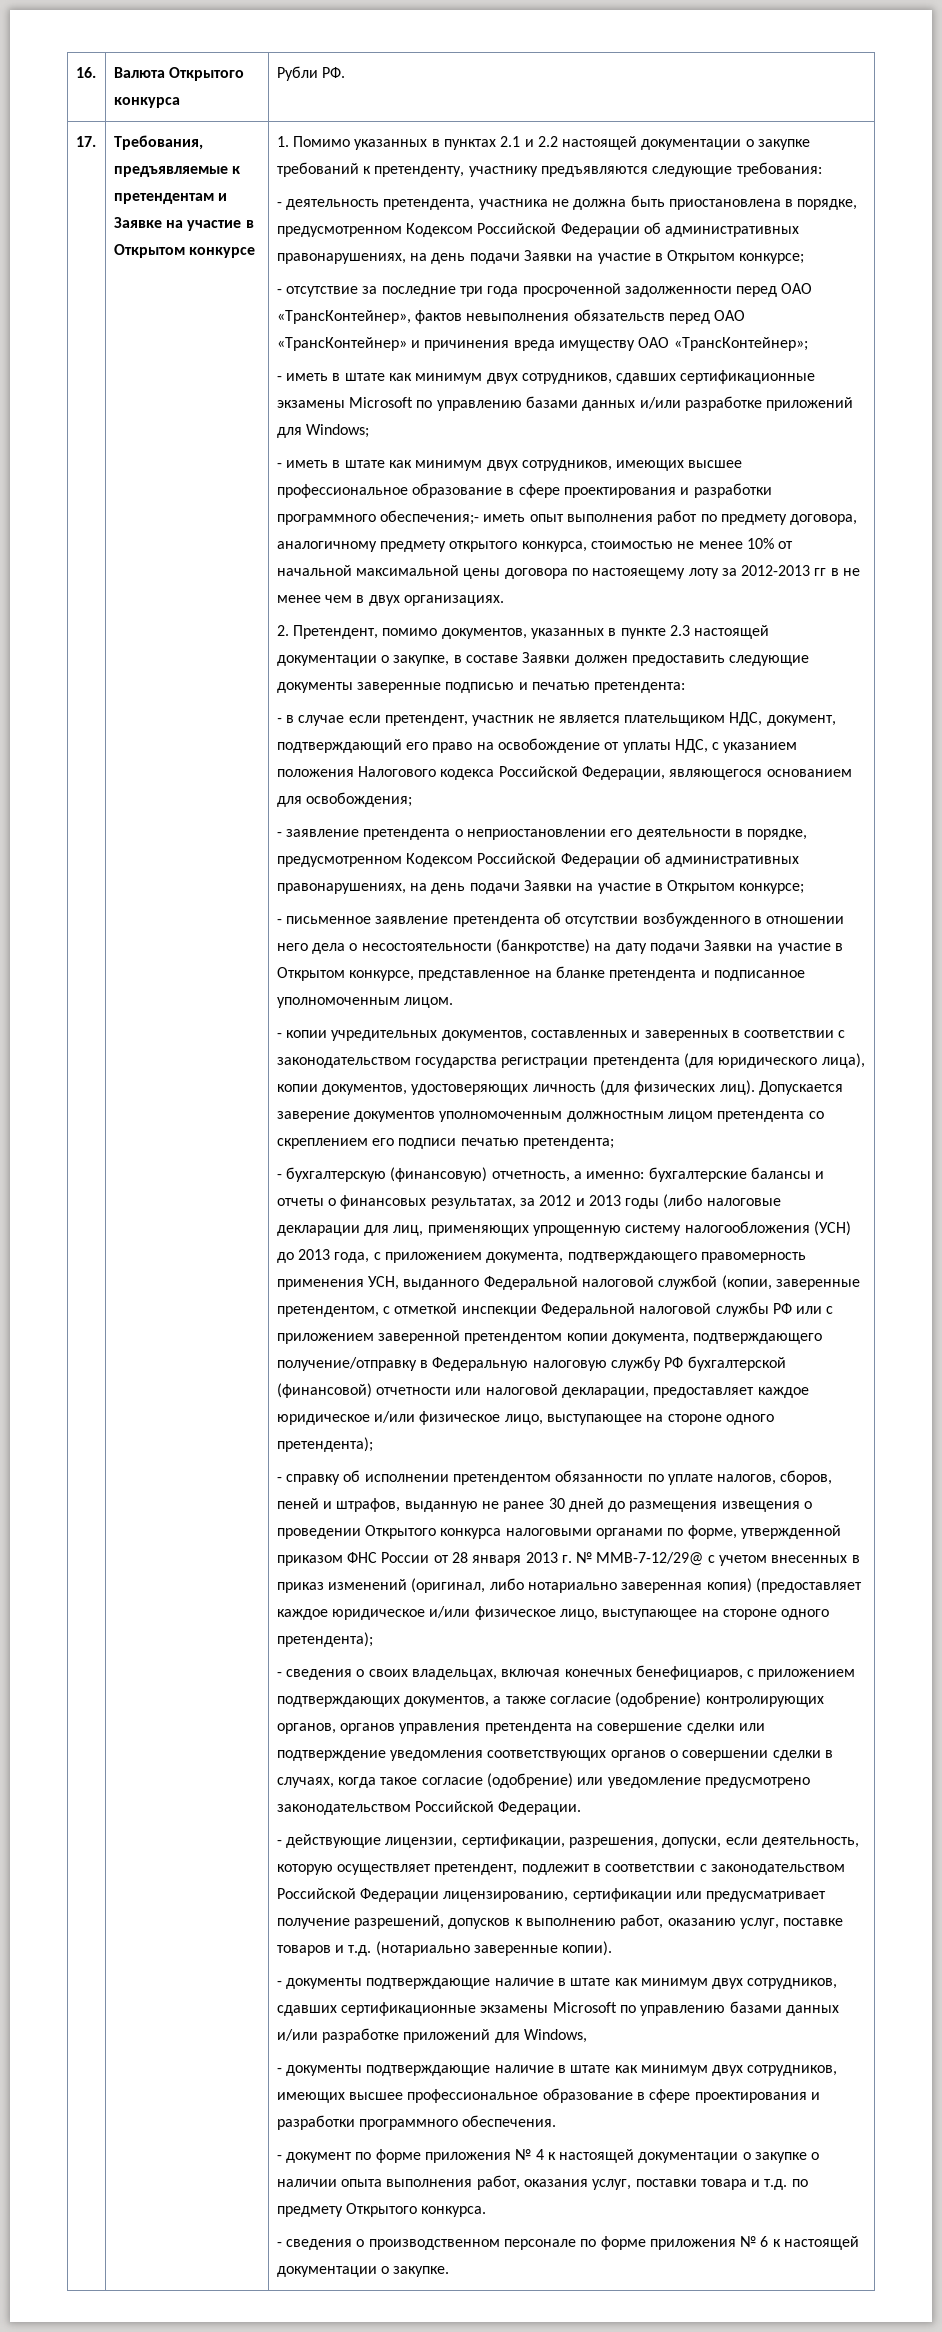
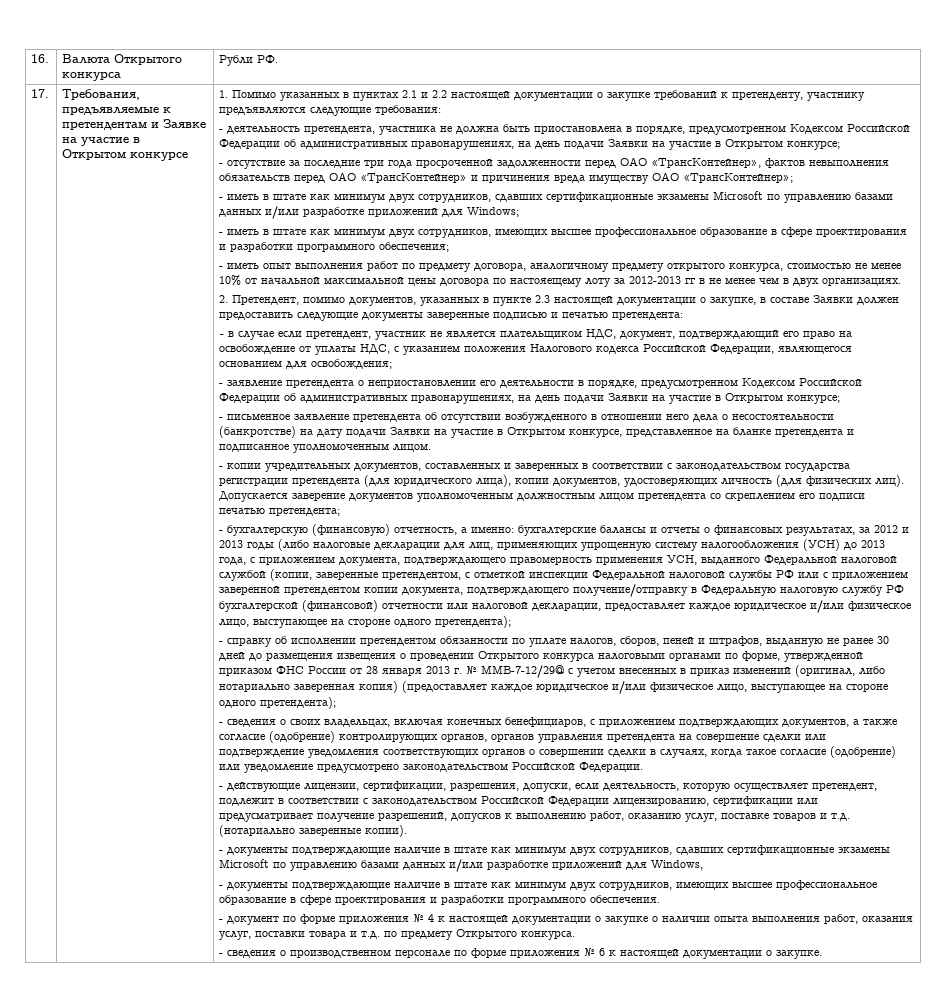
- - иметь в штате как минимум двух сотрудников, имеющих высшее профессиональное образование в сфере проектирования и разработки программного обеспечения;- иметь опыт выполнения работ по предмету договора, аналогичному предмету открытого конкурса, стоимостью не менее 10% от начальной максимальной цены договора по настояещему лоту за 2012-2013 гг в не менее чем в двух организациях.
+ - иметь в штате как минимум двух сотрудников, имеющих высшее профессиональное образование в сфере проектирования и разработки программного обеспечения;
+ - иметь опыт выполнения работ по предмету договора, аналогичному предмету открытого конкурса, стоимостью не менее 10% от начальной максимальной цены договора по настояещему лоту за 2012-2013 гг в не менее чем в двух организациях.

